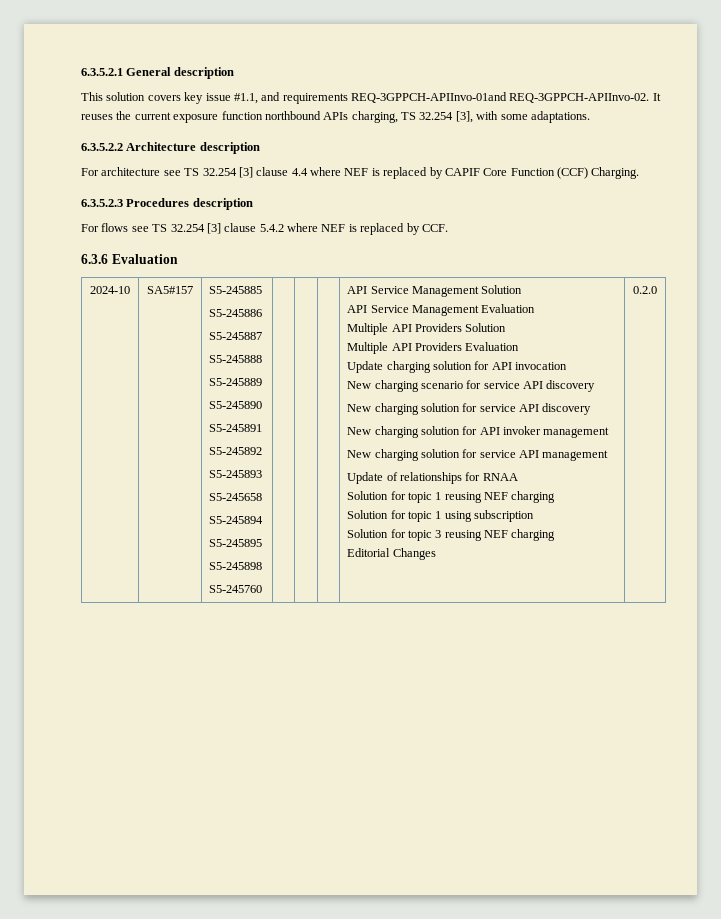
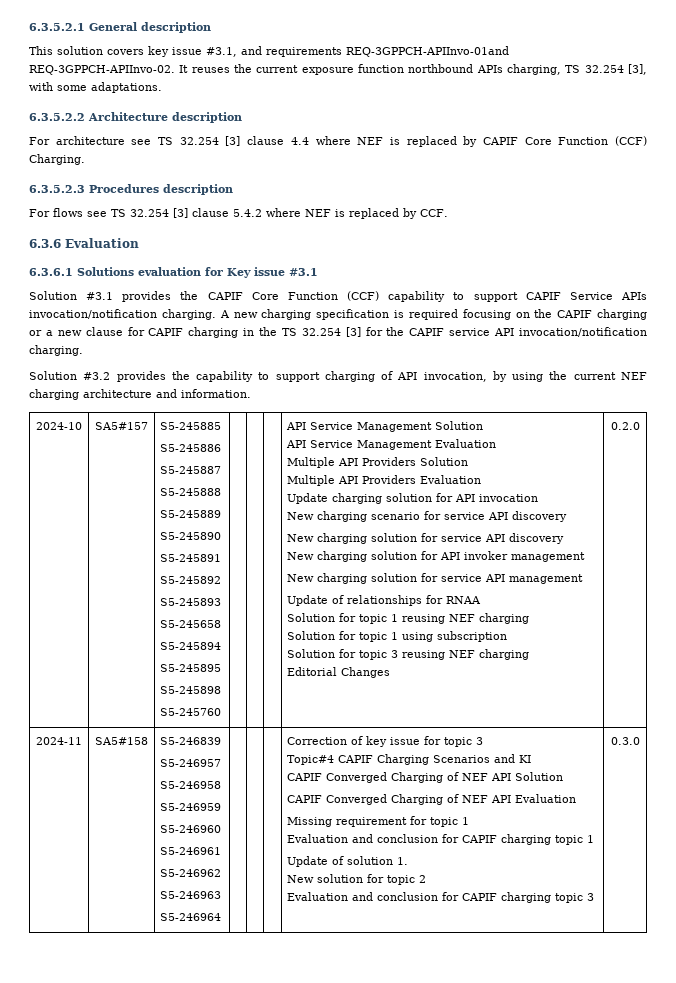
- This solution covers key issue #1.1, and requirements REQ-3GPPCH-APIInvo-01and REQ-3GPPCH-APIInvo-02.
+ This solution covers key issue #3.1, and requirements REQ-3GPPCH-APIInvo-01and REQ-3GPPCH-APIInvo-02.
+ 6.3.6.1 Solutions evaluation for Key issue #3.1
+ Solution #3.1 provides the CAPIF Core Function (CCF) capability to support CAPIF Service APIs invocation/notification charging. A new charging specification is required focusing on the CAPIF charging or a new clause for CAPIF charging in the TS 32.254 [3] for the CAPIF service API invocation/notification charging.
+ Solution #3.2 provides the capability to support charging of API invocation, by using the current NEF charging architecture and information.
+ 2024-11 | SA5#158 | S5-246839
+ S5-246957
+ S5-246958
+ S5-246959
+ S5-246960
+ S5-246961
+ S5-246962
+ S5-246963
+ S5-246964 | | | | Correction of key issue for topic 3
+ Topic#4 CAPIF Charging Scenarios and KI
+ CAPIF Converged Charging of NEF API Solution
+ CAPIF Converged Charging of NEF API Evaluation
+ Missing requirement for topic 1
+ Evaluation and conclusion for CAPIF charging topic 1
+ Update of solution 1.
+ New solution for topic 2
+ Evaluation and conclusion for CAPIF charging topic 3 | 0.3.0

